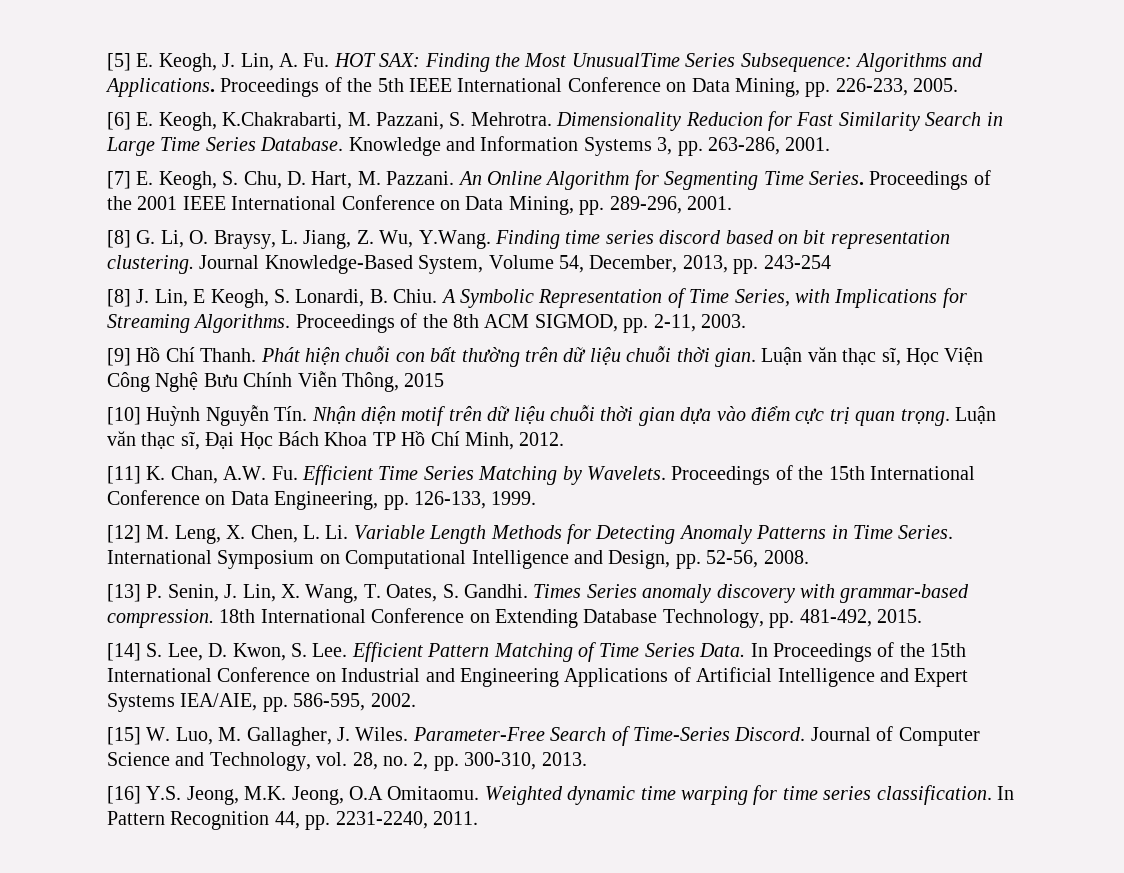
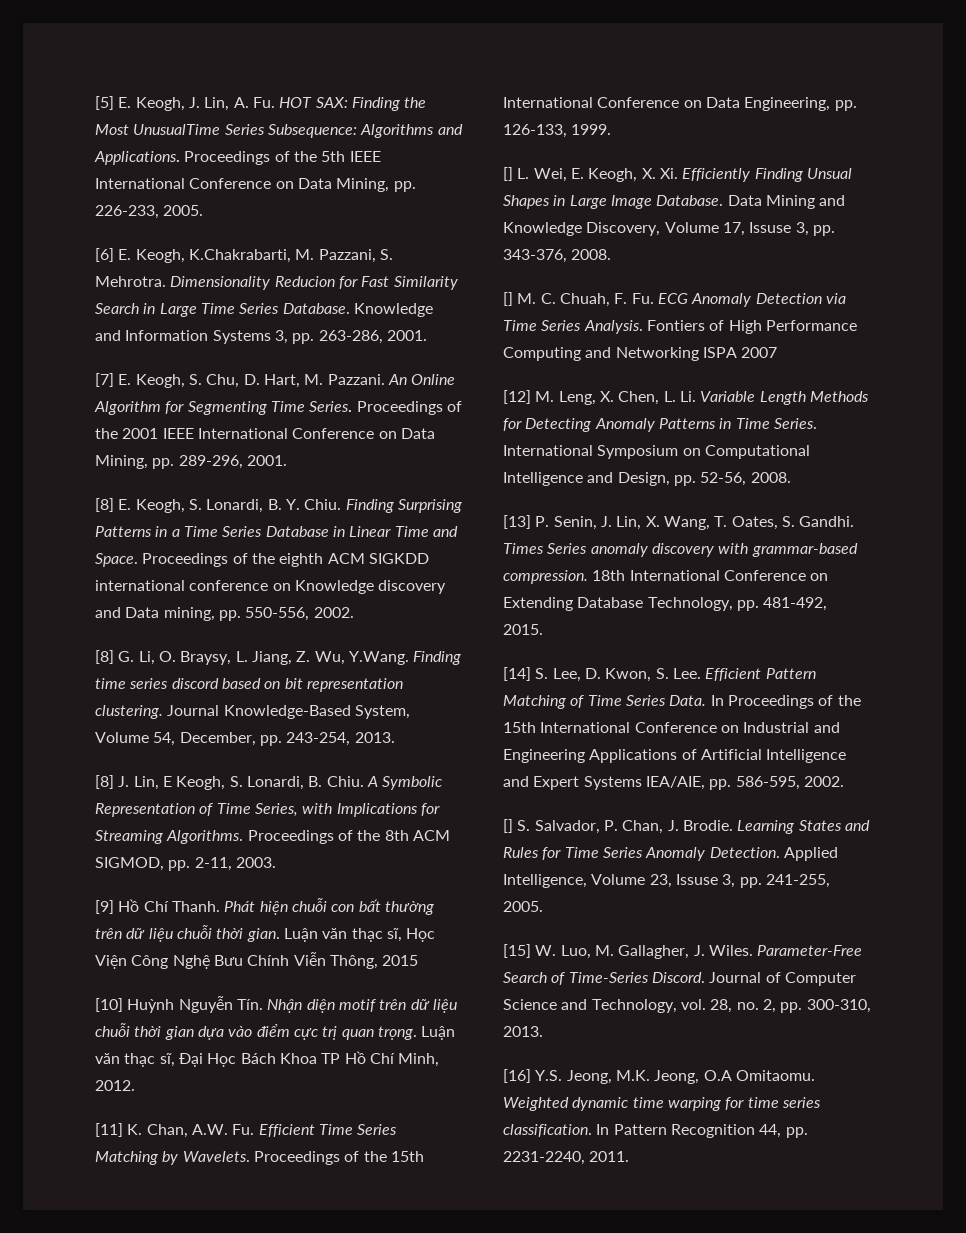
+ [8] E. Keogh, S. Lonardi, B. Y. Chiu. Finding Surprising Patterns in a Time Series Database in Linear Time and Space. Proceedings of the eighth ACM SIGKDD international conference on Knowledge discovery and Data mining, pp. 550-556, 2002.
- Journal Knowledge-Based System, Volume 54, December, 2013, pp. 243-254
+ Journal Knowledge-Based System, Volume 54, December, pp. 243-254, 2013.
+ [] L. Wei, E. Keogh, X. Xi. Efficiently Finding Unsual Shapes in Large Image Database. Data Mining and Knowledge Discovery, Volume 17, Issuse 3, pp. 343-376, 2008.
+ [] M. C. Chuah, F. Fu. ECG Anomaly Detection via Time Series Analysis. Fontiers of High Performance Computing and Networking ISPA 2007
+ [] S. Salvador, P. Chan, J. Brodie. Learning States and Rules for Time Series Anomaly Detection. Applied Intelligence, Volume 23, Issuse 3, pp. 241-255, 2005.

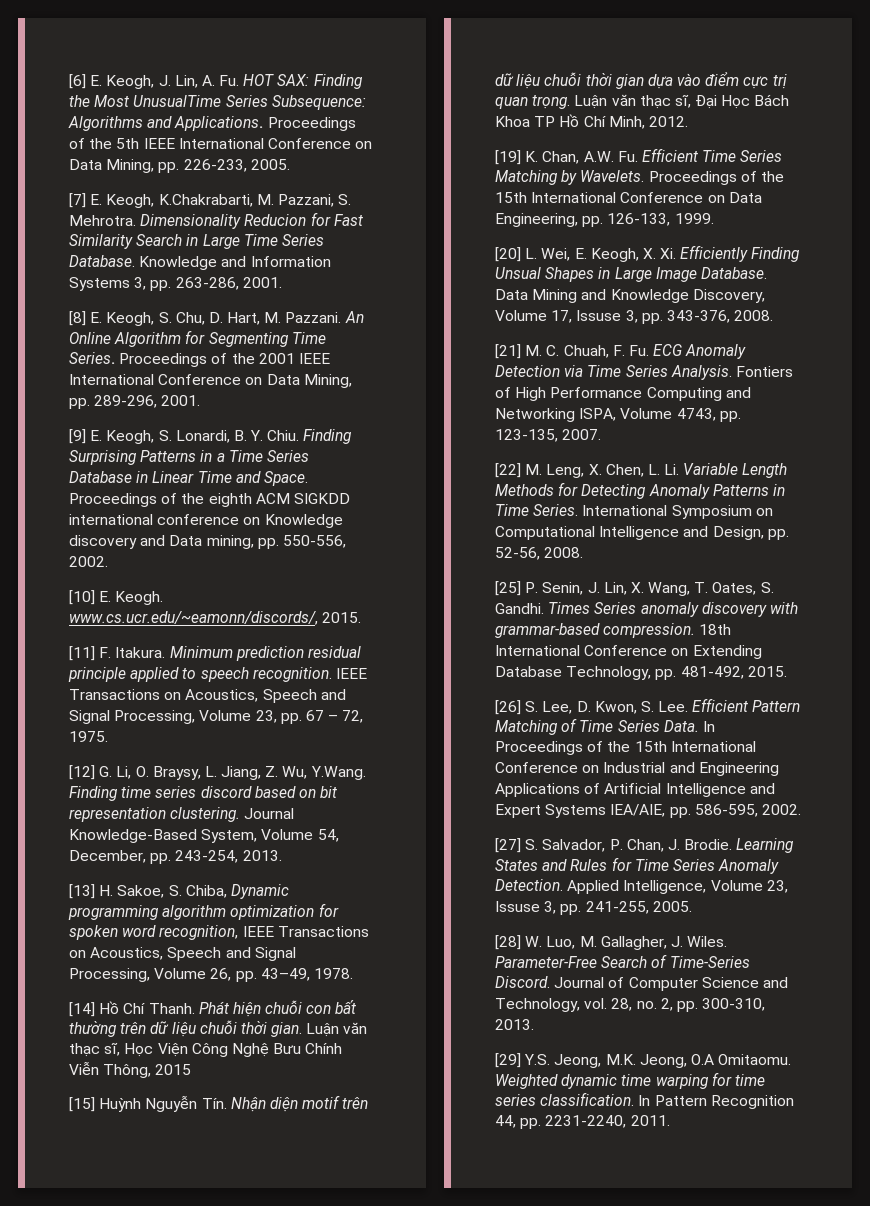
- [5] E. Keogh, J. Lin, A. Fu. HOT SAX: Finding the Most UnusualTime Series Subsequence: Algorithms and Applications.
+ [6] E. Keogh, J. Lin, A. Fu. HOT SAX: Finding the Most UnusualTime Series Subsequence: Algorithms and Applications.
- [6] E. Keogh, K.Chakrabarti, M. Pazzani, S. Mehrotra.
+ [7] E. Keogh, K.Chakrabarti, M. Pazzani, S. Mehrotra.
- [7] E. Keogh, S. Chu, D. Hart, M. Pazzani.
+ [8] E. Keogh, S. Chu, D. Hart, M. Pazzani.
- [8] E. Keogh, S. Lonardi, B. Y. Chiu.
+ [9] E. Keogh, S. Lonardi, B. Y. Chiu.
- [8] G. Li, O. Braysy, L. Jiang, Z. Wu, Y.Wang. Finding time series discord based on bit representation clustering.
+ [10] E. Keogh. www.cs.ucr.edu/~eamonn/discords/, 2015.
+ [11] F. Itakura. Minimum prediction residual principle applied to speech recognition. IEEE Transactions on Acoustics, Speech and Signal Processing, Volume 23, pp. 67 – 72, 1975.
+ [12] G. Li, O. Braysy, L. Jiang, Z. Wu, Y.Wang. Finding time series discord based on bit representation clustering.
- [8] J. Lin, E Keogh, S. Lonardi, B. Chiu. A Symbolic Representation of Time Series, with Implications for Streaming Algorithms. Proceedings of the 8th ACM SIGMOD, pp. 2-11, 2003.
- [9] Hồ Chí Thanh.
+ [13] H. Sakoe, S. Chiba, Dynamic programming algorithm optimization for spoken word recognition, IEEE Transactions on Acoustics, Speech and Signal Processing, Volume 26, pp. 43–49, 1978.
+ [14] Hồ Chí Thanh.
- [10] Huỳnh Nguyễn Tín. Nhận diện motif trên dữ liệu chuỗi thời gian dựa vào điểm cực trị quan trọng.
+ [15] Huỳnh Nguyễn Tín. Nhận diện motif trên dữ liệu chuỗi thời gian dựa vào điểm cực trị quan trọng.
- [11] K. Chan, A.W. Fu. Efficient Time Series Matching by Wavelets.
+ [19] K. Chan, A.W. Fu. Efficient Time Series Matching by Wavelets.
- [] L. Wei, E. Keogh, X. Xi. Efficiently Finding Unsual Shapes in Large Image Database.
+ [20] L. Wei, E. Keogh, X. Xi. Efficiently Finding Unsual Shapes in Large Image Database.
- [] M. C. Chuah, F. Fu. ECG Anomaly Detection via Time Series Analysis.
+ [21] M. C. Chuah, F. Fu. ECG Anomaly Detection via Time Series Analysis.
- Fontiers of High Performance Computing and Networking ISPA 2007
- [12] M. Leng, X. Chen, L. Li. Variable Length Methods for Detecting Anomaly Patterns in Time Series.
+ Fontiers of High Performance Computing and Networking ISPA, Volume 4743, pp. 123-135, 2007.
+ [22] M. Leng, X. Chen, L. Li. Variable Length Methods for Detecting Anomaly Patterns in Time Series.
- [13] P. Senin, J. Lin, X. Wang, T. Oates, S. Gandhi.
+ [25] P. Senin, J. Lin, X. Wang, T. Oates, S. Gandhi.
- [14] S. Lee, D. Kwon, S. Lee. Efficient Pattern Matching of Time Series Data.
+ [26] S. Lee, D. Kwon, S. Lee. Efficient Pattern Matching of Time Series Data.
- [] S. Salvador, P. Chan, J. Brodie.
+ [27] S. Salvador, P. Chan, J. Brodie.
- [15] W. Luo, M. Gallagher, J. Wiles.
+ [28] W. Luo, M. Gallagher, J. Wiles.
- [16] Y.S. Jeong, M.K. Jeong, O.A Omitaomu.
+ [29] Y.S. Jeong, M.K. Jeong, O.A Omitaomu.

